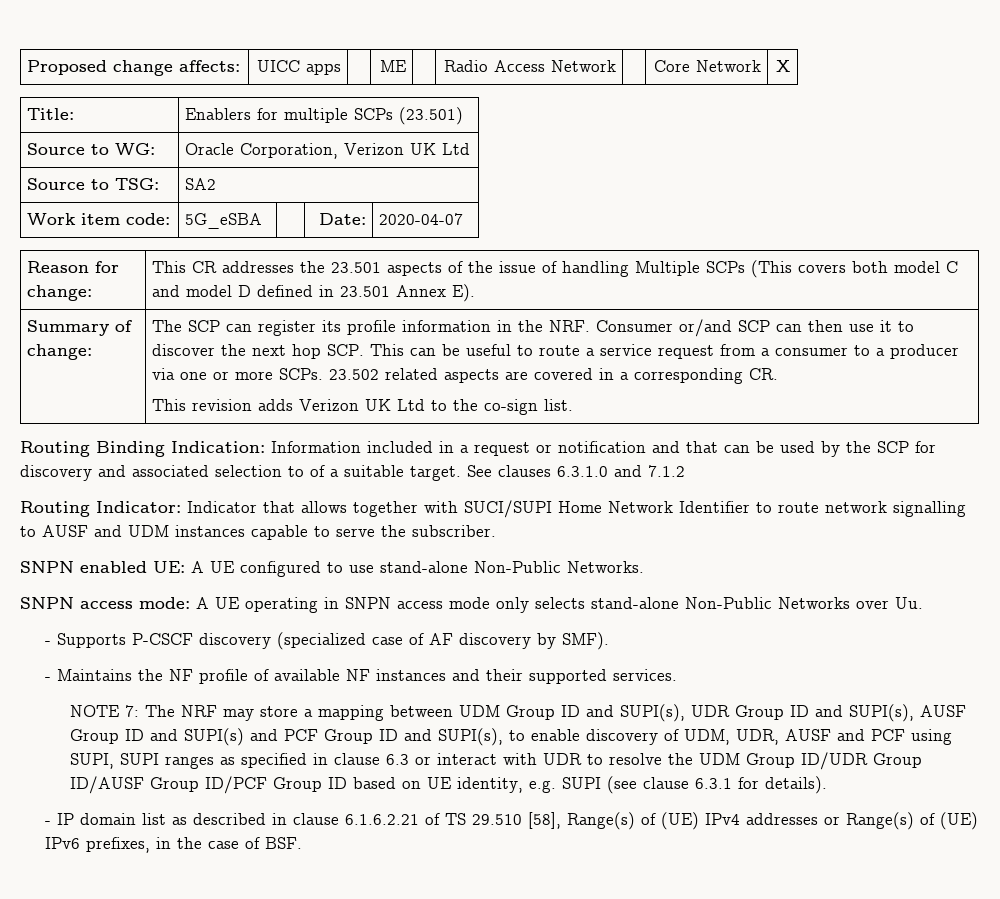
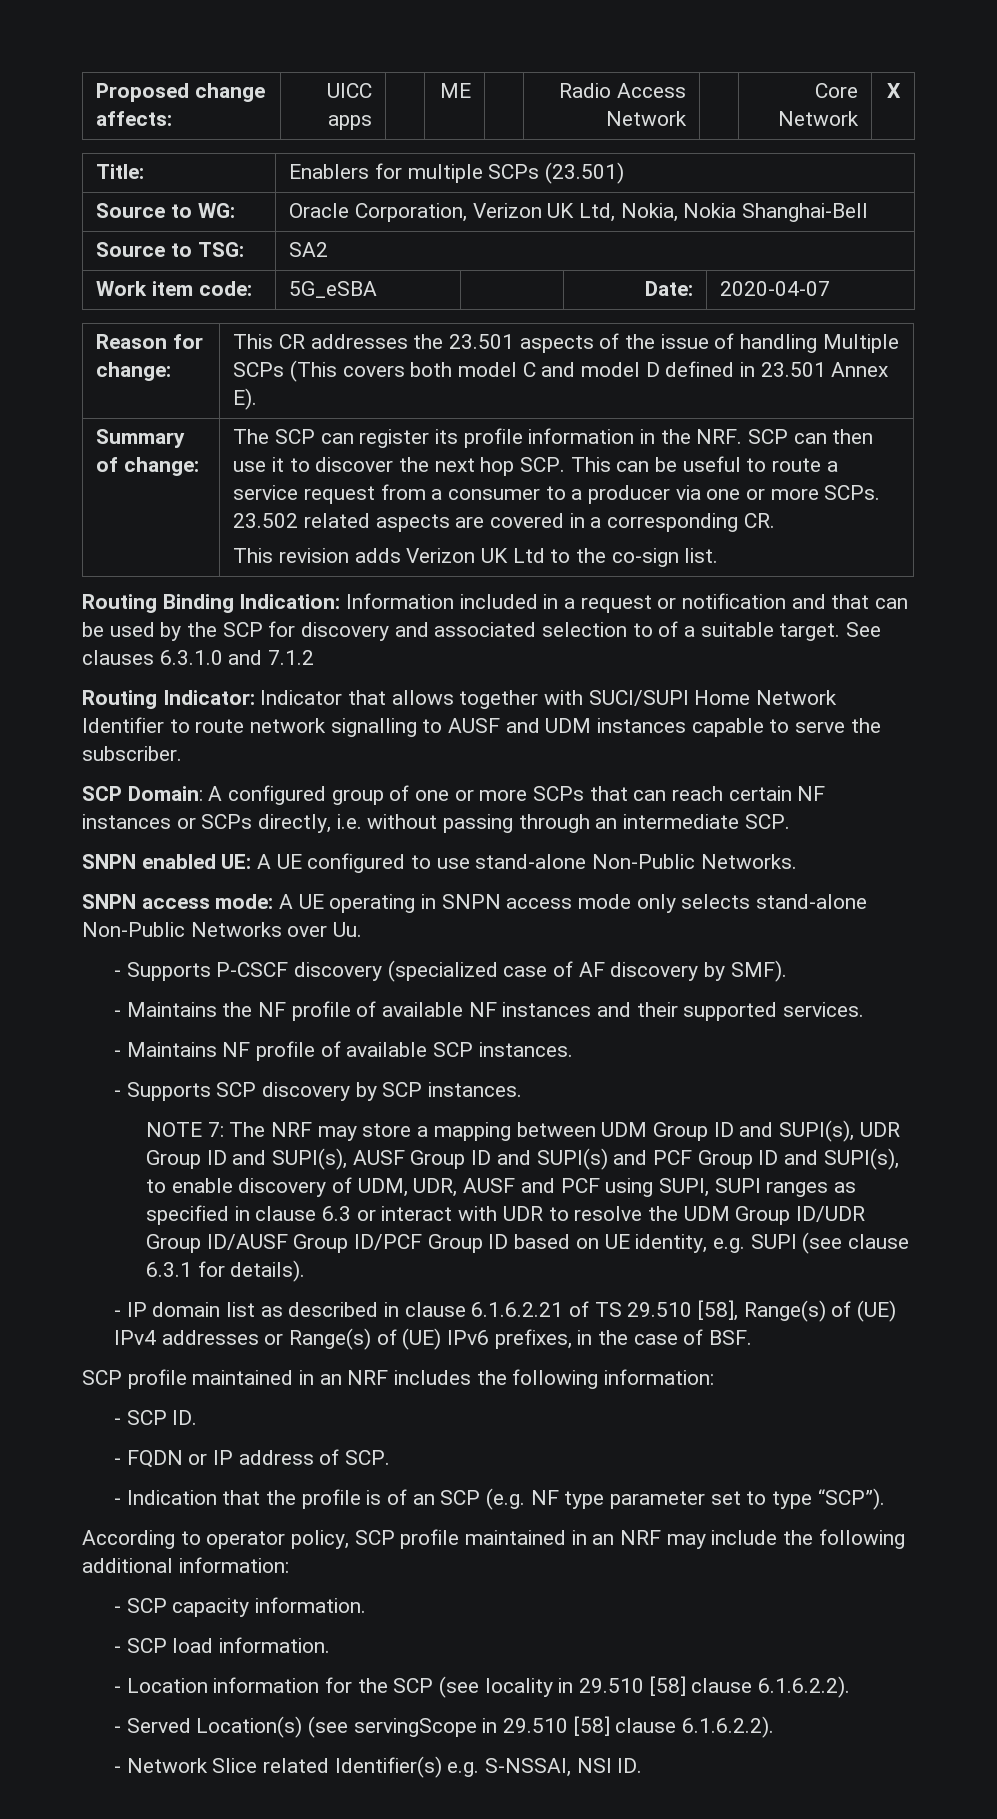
- Source to WG: | Oracle Corporation, Verizon UK Ltd
+ Source to WG: | Oracle Corporation, Verizon UK Ltd, Nokia, Nokia Shanghai-Bell
- The SCP can register its profile information in the NRF. Consumer or/and SCP can then use it to discover the next hop SCP. This can be useful to route a service request from a consumer to a producer via one or more SCPs.
+ The SCP can register its profile information in the NRF. SCP can then use it to discover the next hop SCP. This can be useful to route a service request from a consumer to a producer via one or more SCPs.
+ SCP Domain: A configured group of one or more SCPs that can reach certain NF instances or SCPs directly, i.e. without passing through an intermediate SCP.
+ - Maintains NF profile of available SCP instances.
+ - Supports SCP discovery by SCP instances.
+ SCP profile maintained in an NRF includes the following information:
+ - SCP ID.
+ - FQDN or IP address of SCP.
+ - Indication that the profile is of an SCP (e.g. NF type parameter set to type “SCP”).
+ According to operator policy, SCP profile maintained in an NRF may include the following additional information:
+ - SCP capacity information.
+ - SCP load information.
+ - Location information for the SCP (see locality in 29.510 [58] clause 6.1.6.2.2).
+ - Served Location(s) (see servingScope in 29.510 [58] clause 6.1.6.2.2).
+ - Network Slice related Identifier(s) e.g. S-NSSAI, NSI ID.

